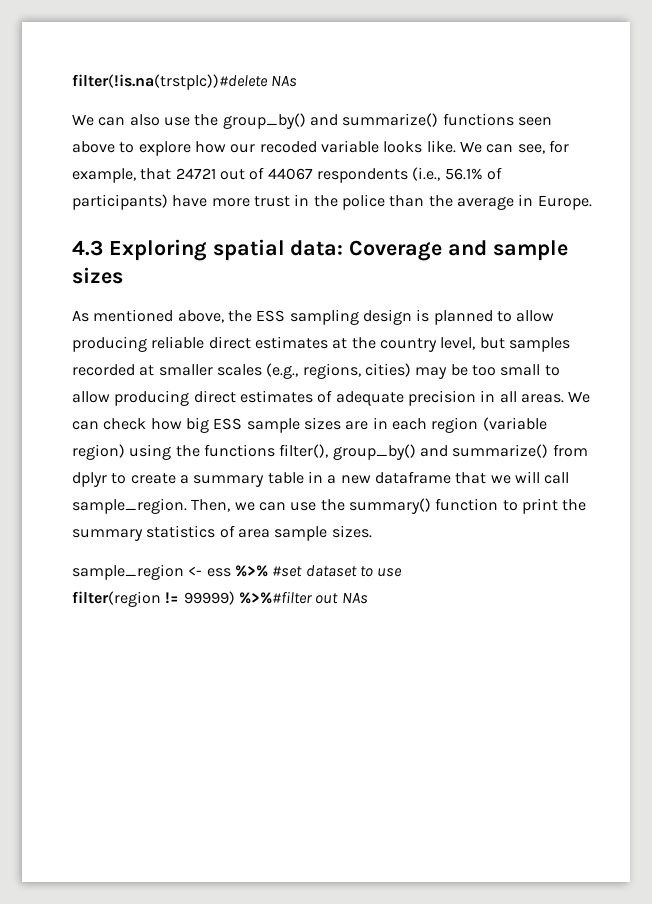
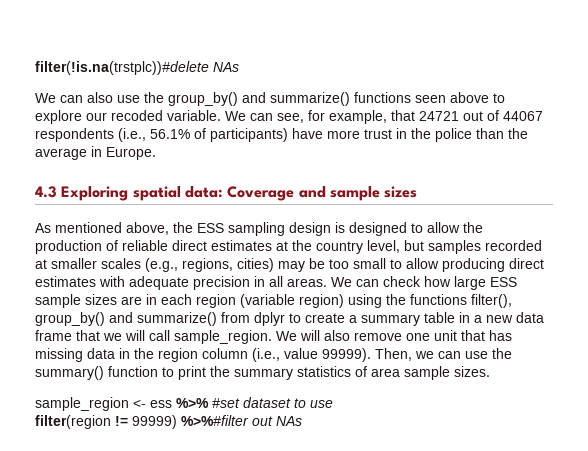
- We can also use the group_by() and summarize() functions seen above to explore how our recoded variable looks like.
+ We can also use the group_by() and summarize() functions seen above to explore our recoded variable.
- As mentioned above, the ESS sampling design is planned to allow producing reliable direct estimates at the country level, but samples recorded at smaller scales (e.g., regions, cities) may be too small to allow producing direct estimates of adequate precision in all areas.
+ As mentioned above, the ESS sampling design is designed to allow the production of reliable direct estimates at the country level, but samples recorded at smaller scales (e.g., regions, cities) may be too small to allow producing direct estimates with adequate precision in all areas.
- We can check how big ESS sample sizes are in each region (variable region) using the functions filter(), group_by() and summarize() from dplyr to create a summary table in a new dataframe that we will call sample_region.
+ We can check how large ESS sample sizes are in each region (variable region) using the functions filter(), group_by() and summarize() from dplyr to create a summary table in a new data frame that we will call sample_region.
+ We will also remove one unit that has missing data in the region column (i.e., value 99999).

